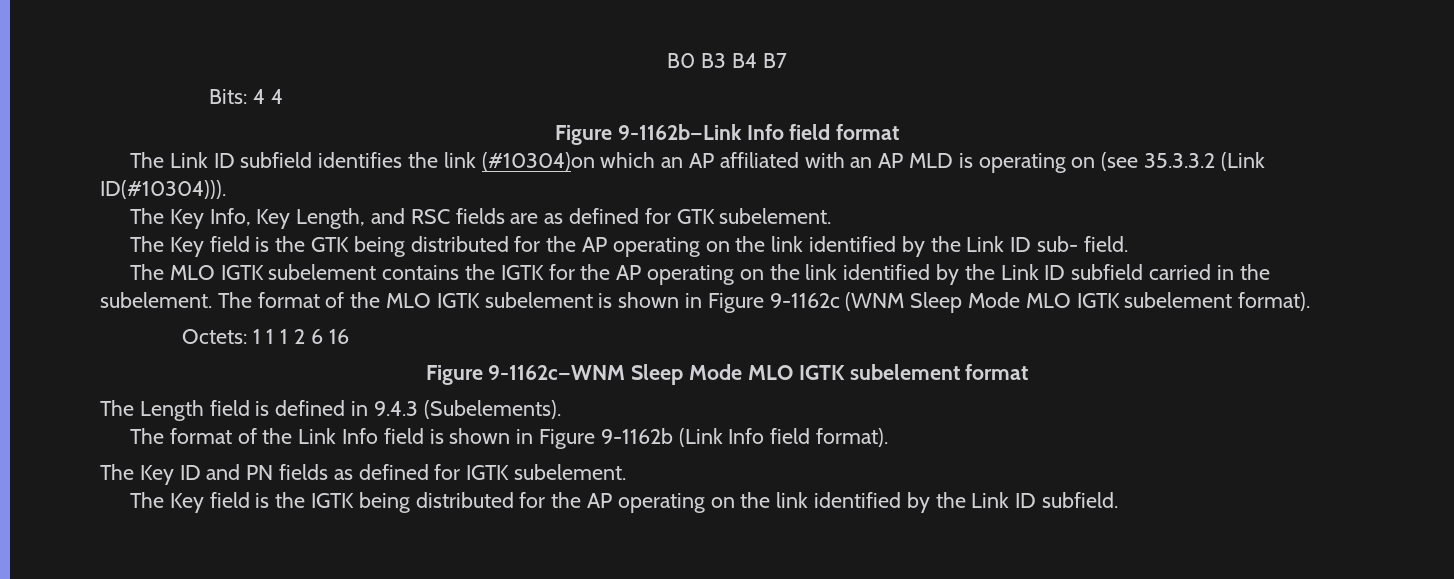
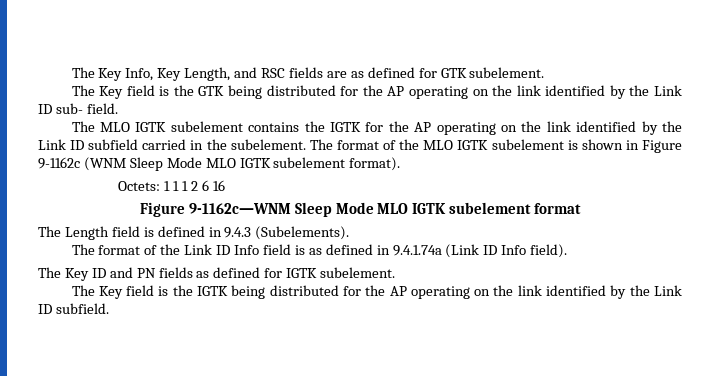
- B0 B3 B4 B7
- Bits: 4 4
- Figure 9-1162b—Link Info field format
- The Link ID subfield identifies the link (#10304)on which an AP affiliated with an AP MLD is operating on (see 35.3.3.2 (Link ID(#10304))).
- The format of the Link Info field is shown in Figure 9-1162b (Link Info field format).
+ The format of the Link ID Info field is as defined in 9.4.1.74a (Link ID Info field).

